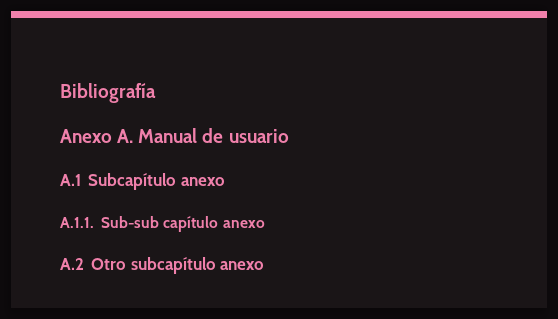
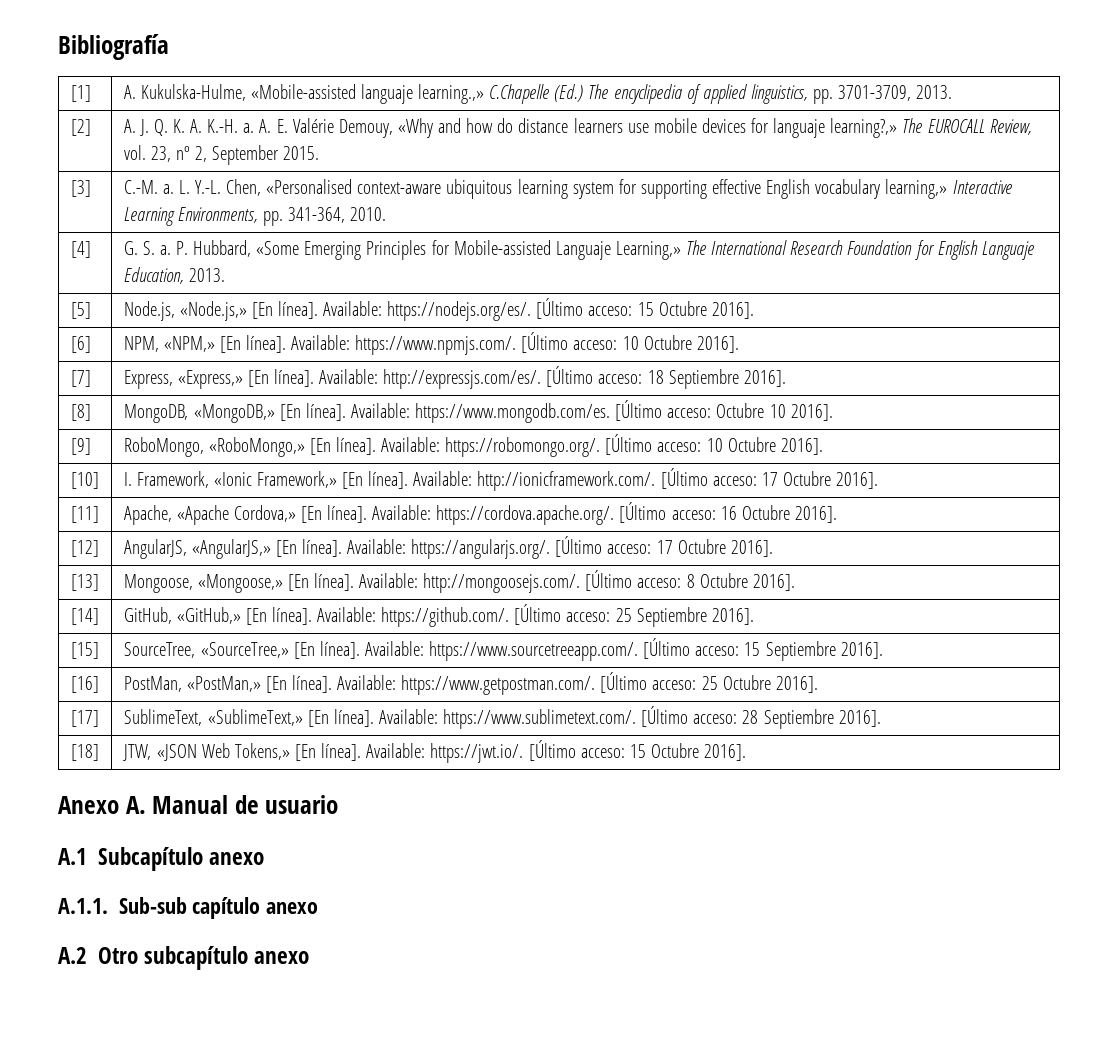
+ [1] | A. Kukulska-Hulme, «Mobile-assisted languaje learning.,» C.Chapelle (Ed.) The encyclipedia of applied linguistics, pp. 3701-3709, 2013.
+ [2] | A. J. Q. K. A. K.-H. a. A. E. Valérie Demouy, «Why and how do distance learners use mobile devices for languaje learning?,» The EUROCALL Review, vol. 23, nº 2, September 2015.
+ [3] | C.-M. a. L. Y.-L. Chen, «Personalised context-aware ubiquitous learning system for supporting effective English vocabulary learning,» Interactive Learning Environments, pp. 341-364, 2010.
+ [4] | G. S. a. P. Hubbard, «Some Emerging Principles for Mobile-assisted Languaje Learning,» The International Research Foundation for English Languaje Education, 2013.
+ [5] | Node.js, «Node.js,» [En línea]. Available: https://nodejs.org/es/. [Último acceso: 15 Octubre 2016].
+ [6] | NPM, «NPM,» [En línea]. Available: https://www.npmjs.com/. [Último acceso: 10 Octubre 2016].
+ [7] | Express, «Express,» [En línea]. Available: http://expressjs.com/es/. [Último acceso: 18 Septiembre 2016].
+ [8] | MongoDB, «MongoDB,» [En línea]. Available: https://www.mongodb.com/es. [Último acceso: Octubre 10 2016].
+ [9] | RoboMongo, «RoboMongo,» [En línea]. Available: https://robomongo.org/. [Último acceso: 10 Octubre 2016].
+ [10] | I. Framework, «Ionic Framework,» [En línea]. Available: http://ionicframework.com/. [Último acceso: 17 Octubre 2016].
+ [11] | Apache, «Apache Cordova,» [En línea]. Available: https://cordova.apache.org/. [Último acceso: 16 Octubre 2016].
+ [12] | AngularJS, «AngularJS,» [En línea]. Available: https://angularjs.org/. [Último acceso: 17 Octubre 2016].
+ [13] | Mongoose, «Mongoose,» [En línea]. Available: http://mongoosejs.com/. [Último acceso: 8 Octubre 2016].
+ [14] | GitHub, «GitHub,» [En línea]. Available: https://github.com/. [Último acceso: 25 Septiembre 2016].
+ [15] | SourceTree, «SourceTree,» [En línea]. Available: https://www.sourcetreeapp.com/. [Último acceso: 15 Septiembre 2016].
+ [16] | PostMan, «PostMan,» [En línea]. Available: https://www.getpostman.com/. [Último acceso: 25 Octubre 2016].
+ [17] | SublimeText, «SublimeText,» [En línea]. Available: https://www.sublimetext.com/. [Último acceso: 28 Septiembre 2016].
+ [18] | JTW, «JSON Web Tokens,» [En línea]. Available: https://jwt.io/. [Último acceso: 15 Octubre 2016].

